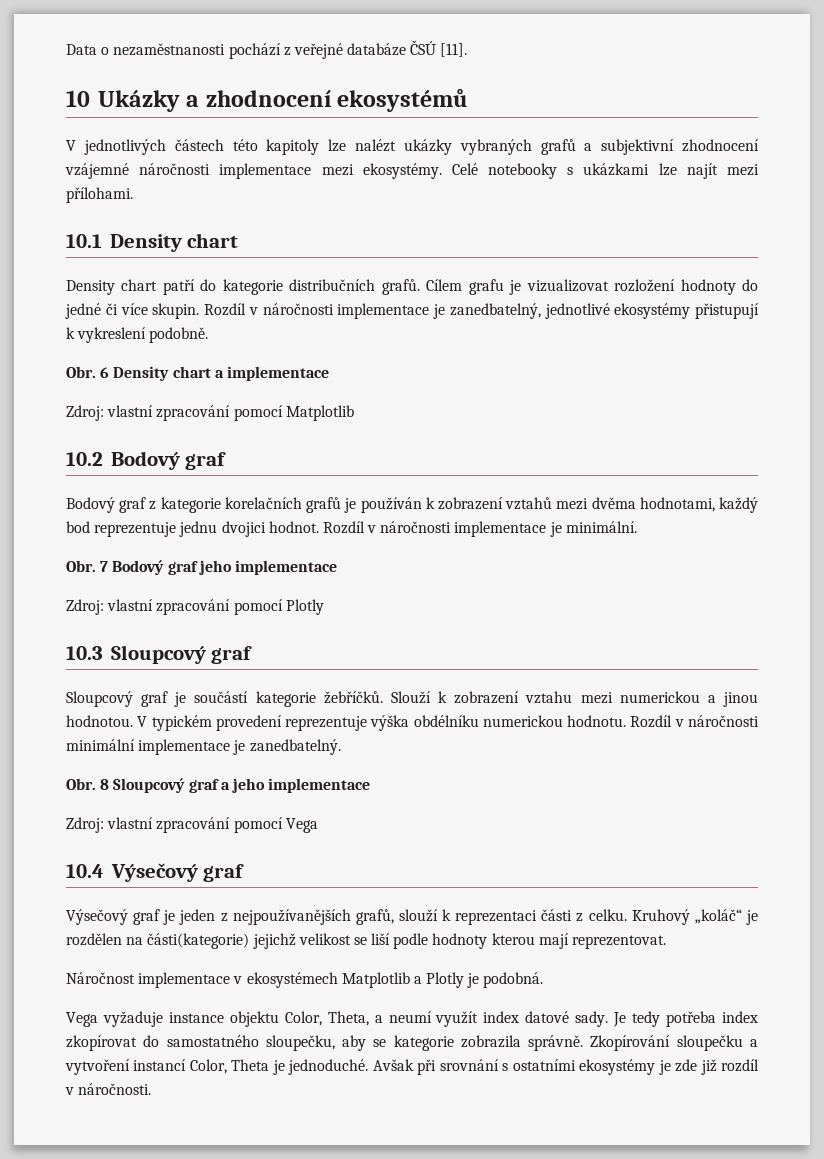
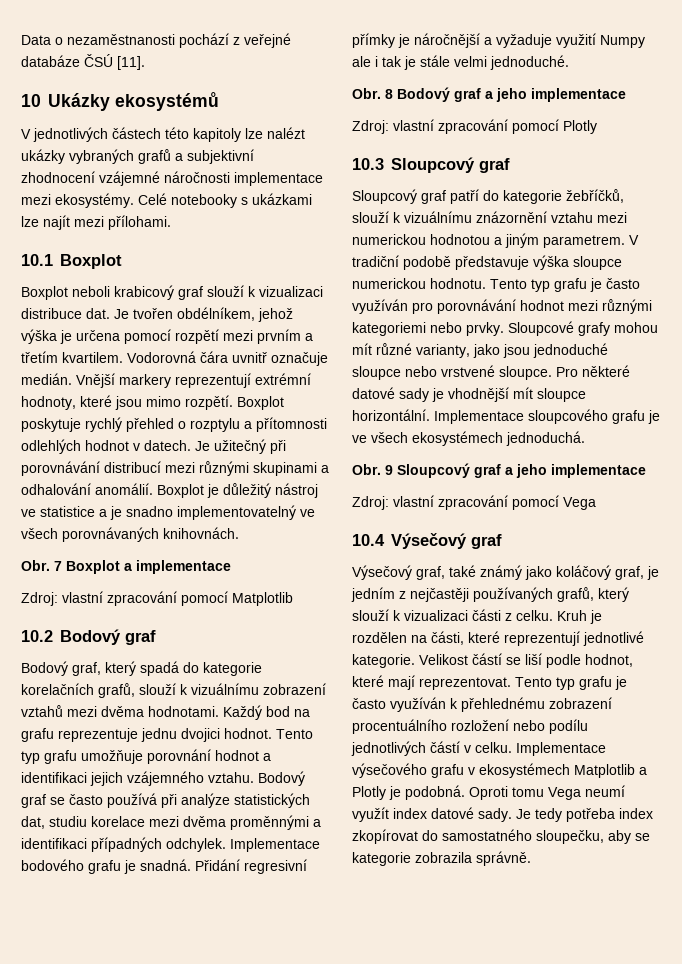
- 10 Ukázky a zhodnocení ekosystémů
+ 10 Ukázky ekosystémů
- 10.1 Density chart
- Density chart patří do kategorie distribučních grafů. Cílem grafu je vizualizovat rozložení hodnoty do jedné či více skupin. Rozdíl v náročnosti implementace je zanedbatelný, jednotlivé ekosystémy přistupují k vykreslení podobně.
- Obr. 6 Density chart a implementace
+ 10.1 Boxplot
+ Boxplot neboli krabicový graf slouží k vizualizaci distribuce dat. Je tvořen obdélníkem, jehož výška je určena pomocí rozpětí mezi prvním a třetím kvartilem. Vodorovná čára uvnitř označuje medián. Vnější markery reprezentují extrémní hodnoty, které jsou mimo rozpětí. Boxplot poskytuje rychlý přehled o rozptylu a přítomnosti odlehlých hodnot v datech. Je užitečný při porovnávání distribucí mezi různými skupinami a odhalování anomálií. Boxplot je důležitý nástroj ve statistice a je snadno implementovatelný ve všech porovnávaných knihovnách.
+ Obr. 7 Boxplot a implementace
- Bodový graf z kategorie korelačních grafů je používán k zobrazení vztahů mezi dvěma hodnotami, každý bod reprezentuje jednu dvojici hodnot. Rozdíl v náročnosti implementace je minimální.
- Obr. 7 Bodový graf jeho implementace
+ Bodový graf, který spadá do kategorie korelačních grafů, slouží k vizuálnímu zobrazení vztahů mezi dvěma hodnotami. Každý bod na grafu reprezentuje jednu dvojici hodnot. Tento typ grafu umožňuje porovnání hodnot a identifikaci jejich vzájemného vztahu. Bodový graf se často používá při analýze statistických dat, studiu korelace mezi dvěma proměnnými a identifikaci případných odchylek. Implementace bodového grafu je snadná. Přidání regresivní přímky je náročnější a vyžaduje využití Numpy ale i tak je stále velmi jednoduché.
+ Obr. 8 Bodový graf a jeho implementace
- Sloupcový graf je součástí kategorie žebříčků. Slouží k zobrazení vztahu mezi numerickou a jinou hodnotou. V typickém provedení reprezentuje výška obdélníku numerickou hodnotu. Rozdíl v náročnosti minimální implementace je zanedbatelný.
- Obr. 8 Sloupcový graf a jeho implementace
+ Sloupcový graf patří do kategorie žebříčků, slouží k vizuálnímu znázornění vztahu mezi numerickou hodnotou a jiným parametrem. V tradiční podobě představuje výška sloupce numerickou hodnotu. Tento typ grafu je často využíván pro porovnávání hodnot mezi různými kategoriemi nebo prvky. Sloupcové grafy mohou mít různé varianty, jako jsou jednoduché sloupce nebo vrstvené sloupce. Pro některé datové sady je vhodnější mít sloupce horizontální. Implementace sloupcového grafu je ve všech ekosystémech jednoduchá.
+ Obr. 9 Sloupcový graf a jeho implementace
- Výsečový graf je jeden z nejpoužívanějších grafů, slouží k reprezentaci části z celku.
+ Výsečový graf, také známý jako koláčový graf, je jedním z nejčastěji používaných grafů, který slouží k vizualizaci části z celku.
- Kruhový „koláč“ je rozdělen na části(kategorie) jejichž velikost se liší podle hodnoty kterou mají reprezentovat.
- Náročnost implementace v ekosystémech Matplotlib a Plotly je podobná.
- Vega vyžaduje instance objektu Color, Theta, a neumí využít index datové sady.
+ Kruh je rozdělen na části, které reprezentují jednotlivé kategorie. Velikost částí se liší podle hodnot, které mají reprezentovat. Tento typ grafu je často využíván k přehlednému zobrazení procentuálního rozložení nebo podílu jednotlivých částí v celku. Implementace výsečového grafu v ekosystémech Matplotlib a Plotly je podobná. Oproti tomu Vega neumí využít index datové sady.
- Zkopírování sloupečku a vytvoření instancí Color, Theta je jednoduché. Avšak při srovnání s ostatními ekosystémy je zde již rozdíl v náročnosti.

